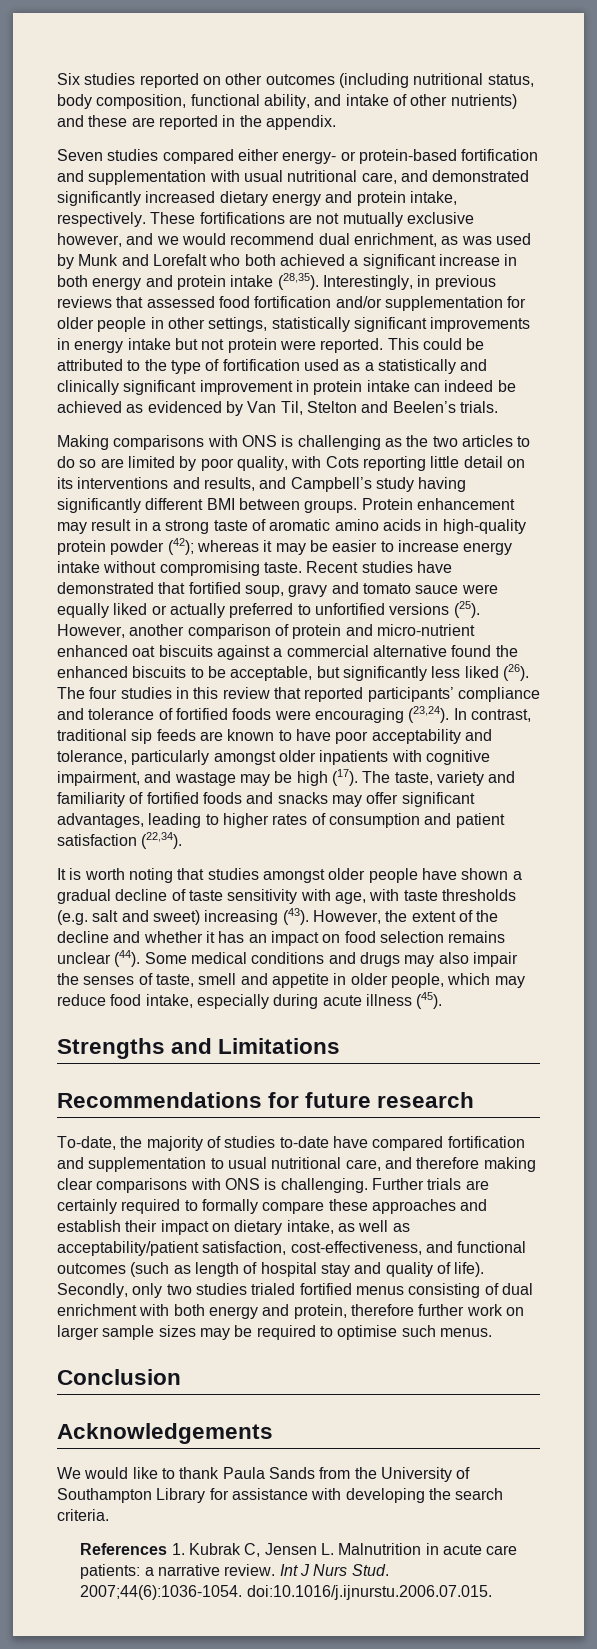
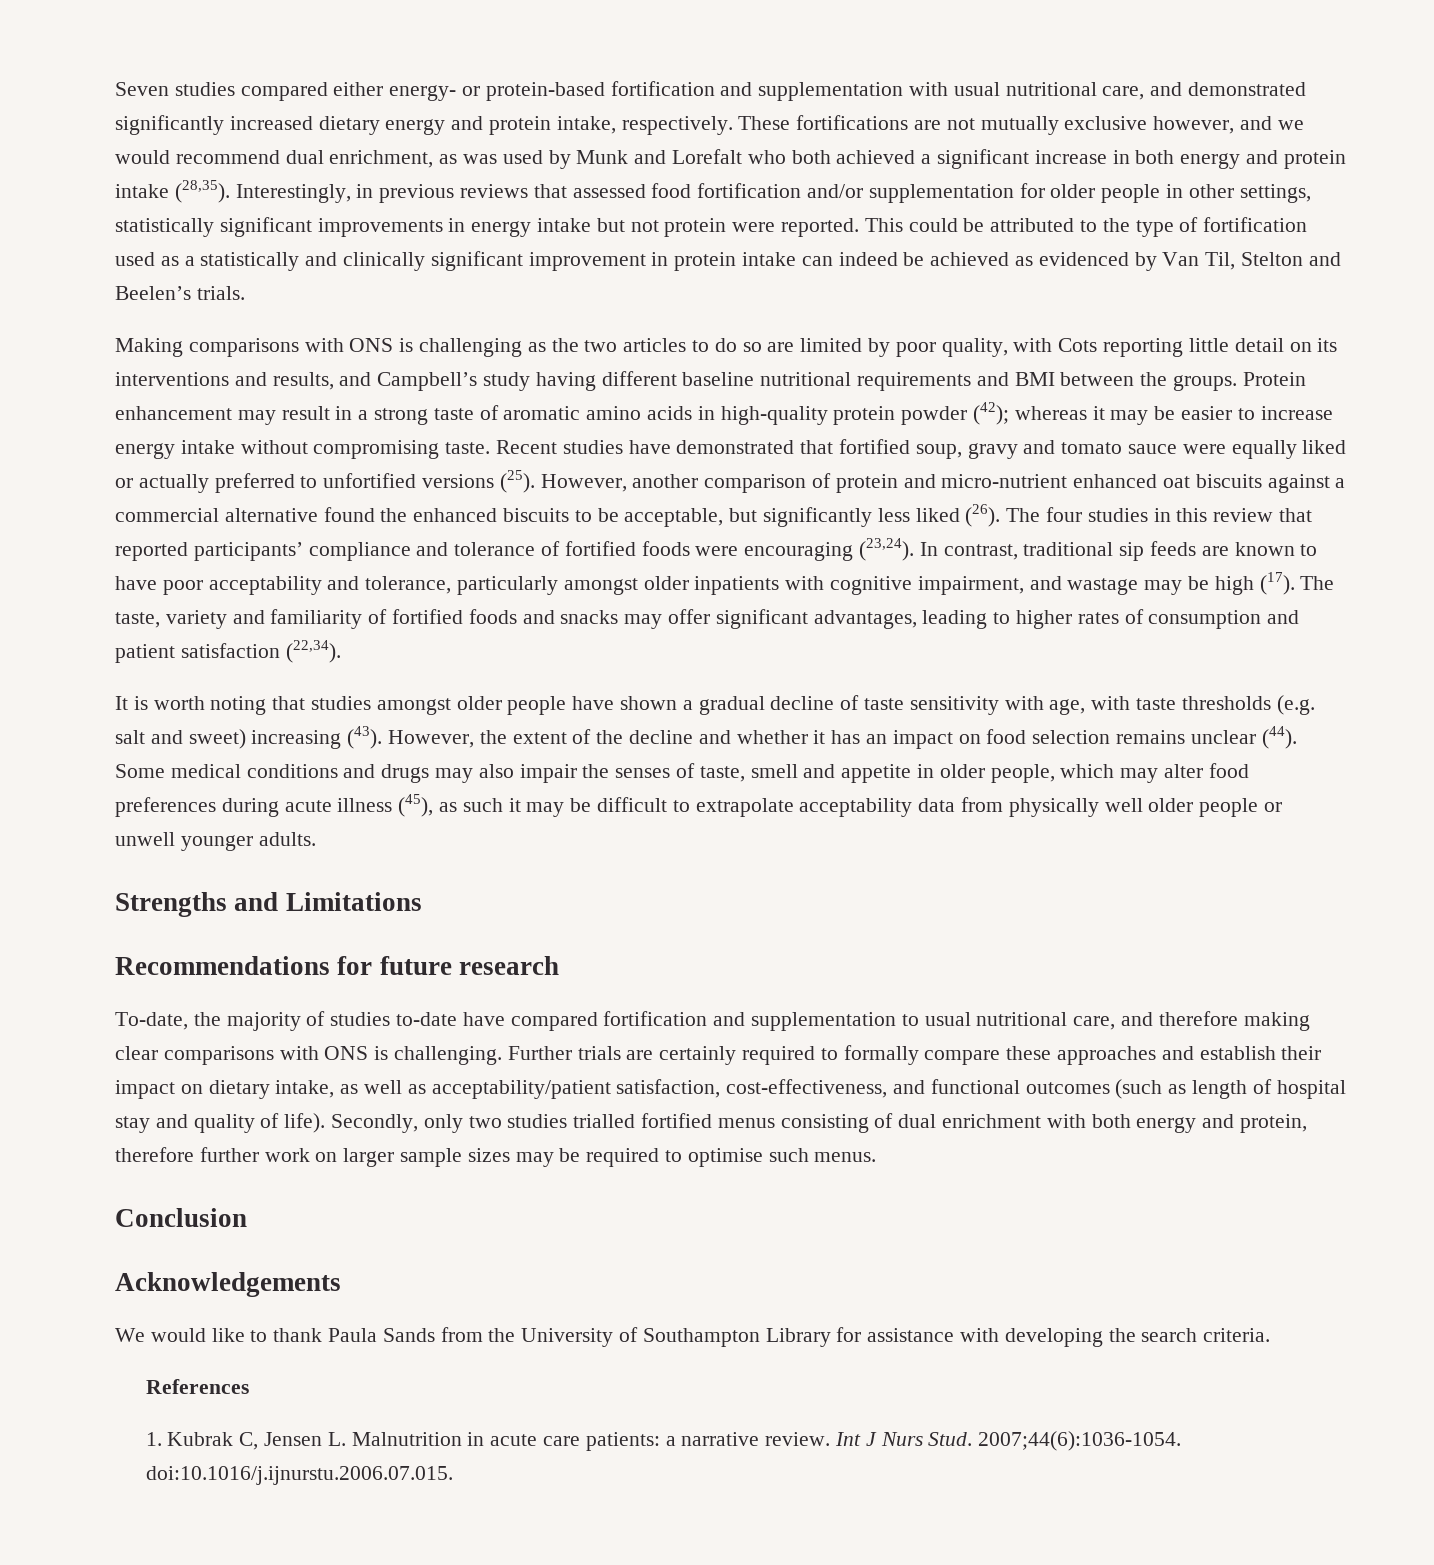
- Six studies reported on other outcomes (including nutritional status, body composition, functional ability, and intake of other nutrients) and these are reported in the appendix.
- Making comparisons with ONS is challenging as the two articles to do so are limited by poor quality, with Cots reporting little detail on its interventions and results, and Campbell’s study having significantly different BMI between groups.
+ Making comparisons with ONS is challenging as the two articles to do so are limited by poor quality, with Cots reporting little detail on its interventions and results, and Campbell’s study having different baseline nutritional requirements and BMI between the groups.
- Some medical conditions and drugs may also impair the senses of taste, smell and appetite in older people, which may reduce food intake, especially during acute illness (45).
+ Some medical conditions and drugs may also impair the senses of taste, smell and appetite in older people, which may alter food preferences during acute illness (45), as such it may be difficult to extrapolate acceptability data from physically well older people or unwell younger adults.
- Secondly, only two studies trialed fortified menus consisting of dual enrichment with both energy and protein, therefore further work on larger sample sizes may be required to optimise such menus.
+ Secondly, only two studies trialled fortified menus consisting of dual enrichment with both energy and protein, therefore further work on larger sample sizes may be required to optimise such menus.
- References 1. Kubrak C, Jensen L. Malnutrition in acute care patients: a narrative review.
+ References
+ 1. Kubrak C, Jensen L. Malnutrition in acute care patients: a narrative review.

